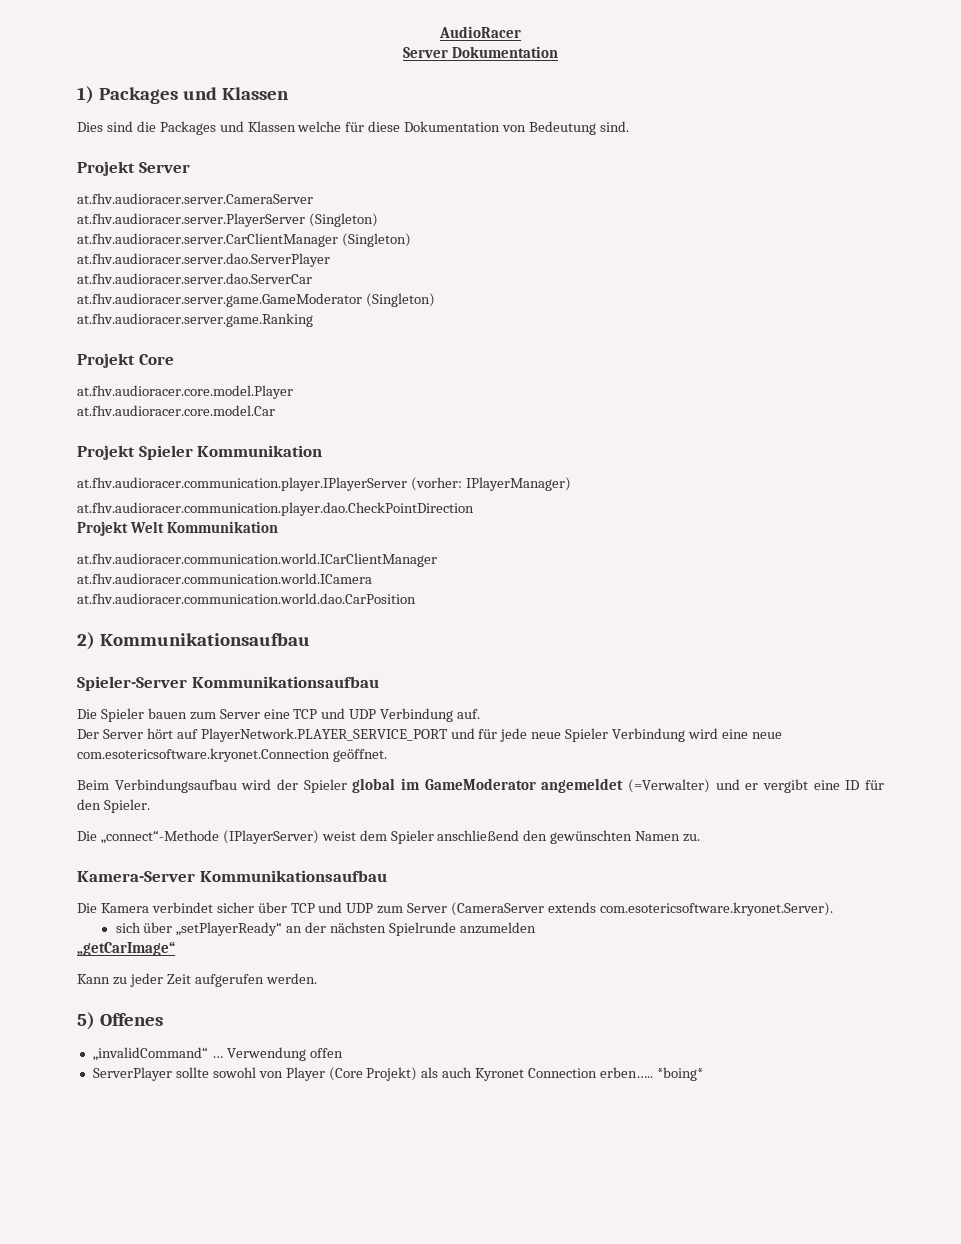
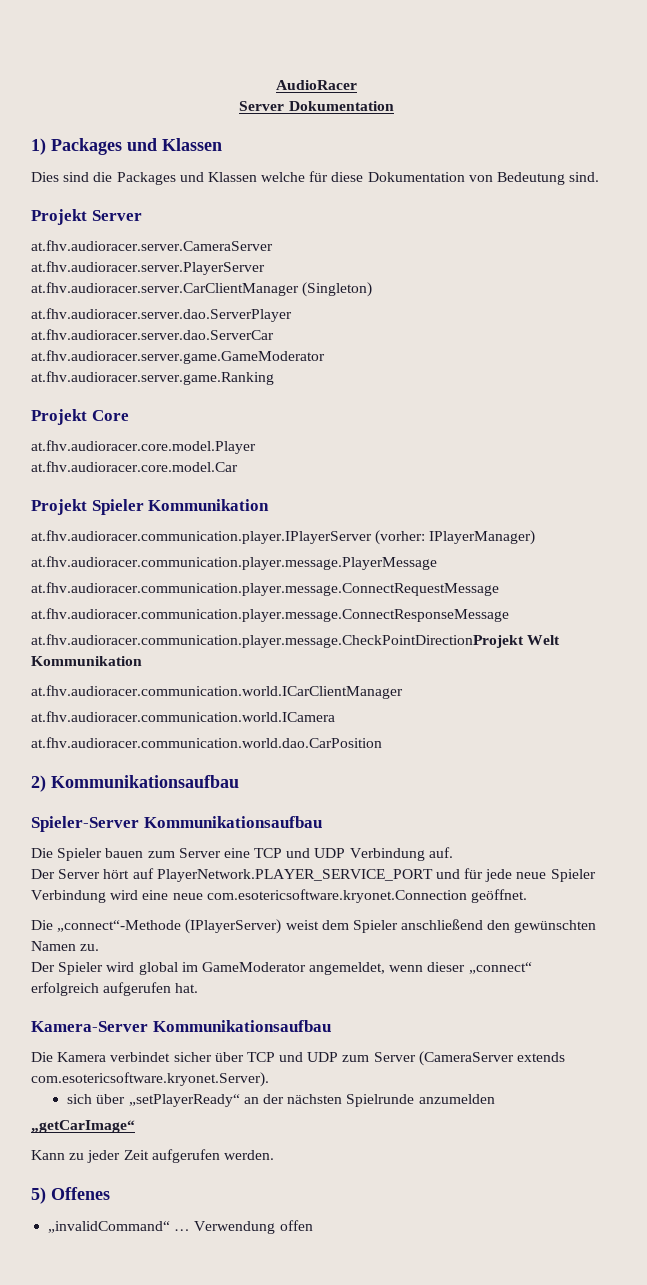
- at.fhv.audioracer.server.PlayerServer (Singleton)
+ at.fhv.audioracer.server.PlayerServer
- at.fhv.audioracer.server.game.GameModerator (Singleton)
+ at.fhv.audioracer.server.game.GameModerator
- at.fhv.audioracer.communication.player.dao.CheckPointDirection
- Projekt Welt Kommunikation
+ at.fhv.audioracer.communication.player.message.PlayerMessage
+ at.fhv.audioracer.communication.player.message.ConnectRequestMessage
+ at.fhv.audioracer.communication.player.message.ConnectResponseMessage
+ at.fhv.audioracer.communication.player.message.CheckPointDirectionProjekt Welt Kommunikation
- Beim Verbindungsaufbau wird der Spieler global im GameModerator angemeldet (=Verwalter) und er vergibt eine ID für den Spieler.
+ Der Spieler wird global im GameModerator angemeldet, wenn dieser „connect“ erfolgreich aufgerufen hat.
- ServerPlayer sollte sowohl von Player (Core Projekt) als auch Kyronet Connection erben….. *boing*

